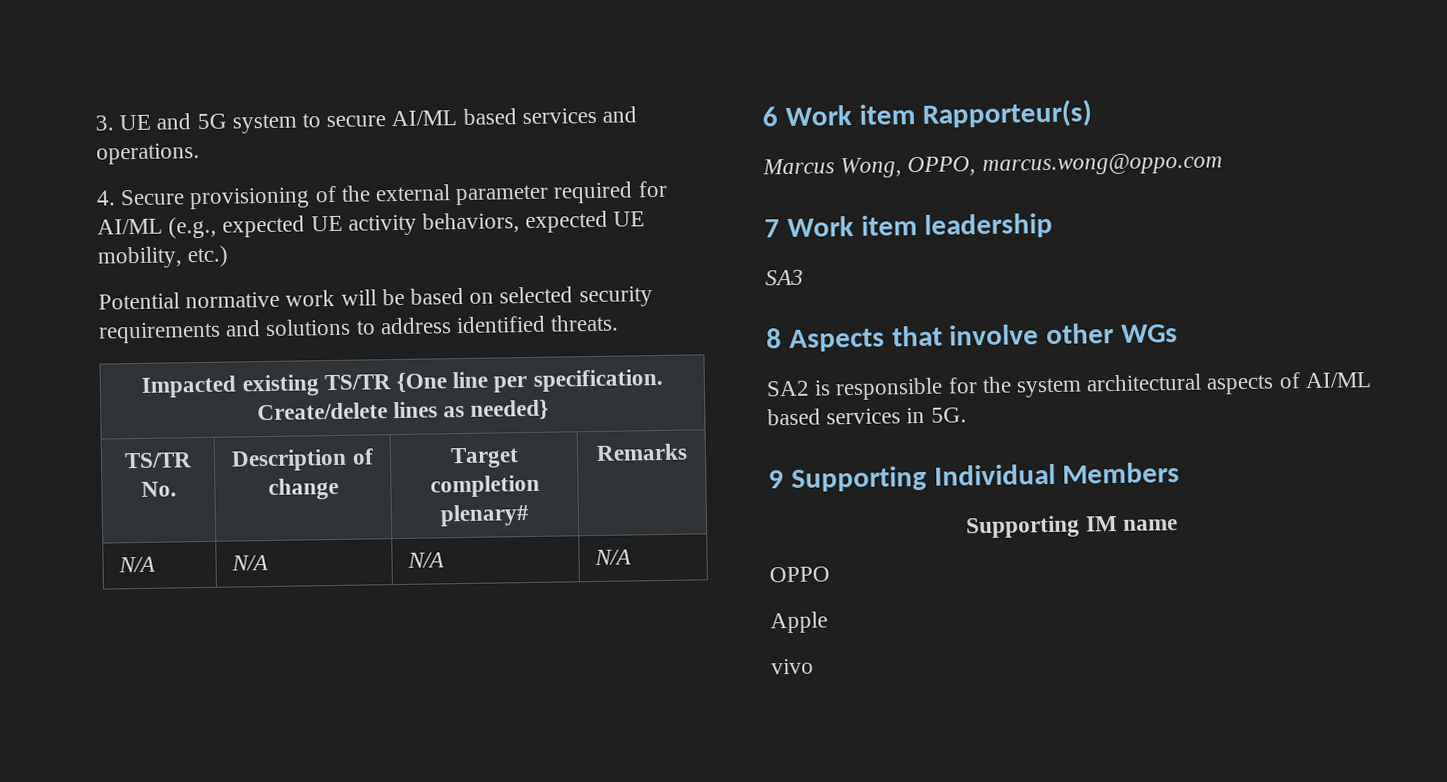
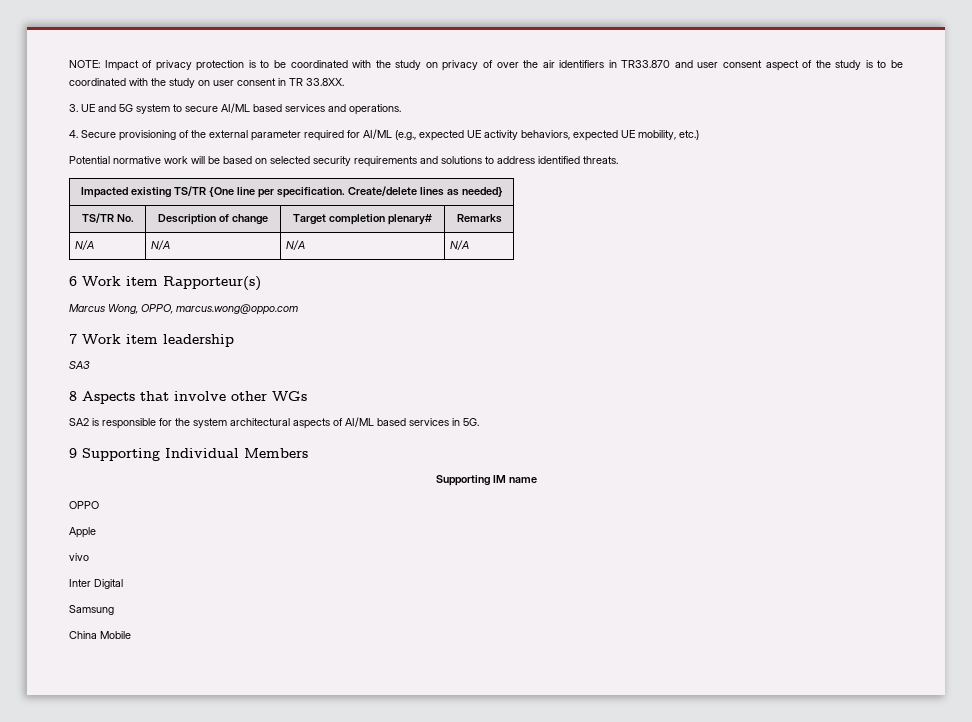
+ NOTE: Impact of privacy protection is to be coordinated with the study on privacy of over the air identifiers in TR33.870 and user consent aspect of the study is to be coordinated with the study on user consent in TR 33.8XX.
+ Inter Digital
+ Samsung
+ China Mobile

